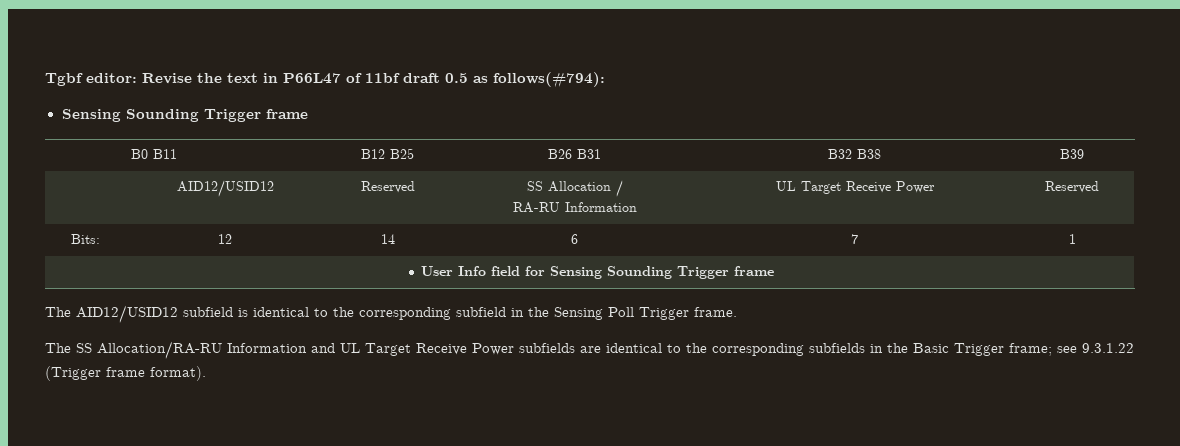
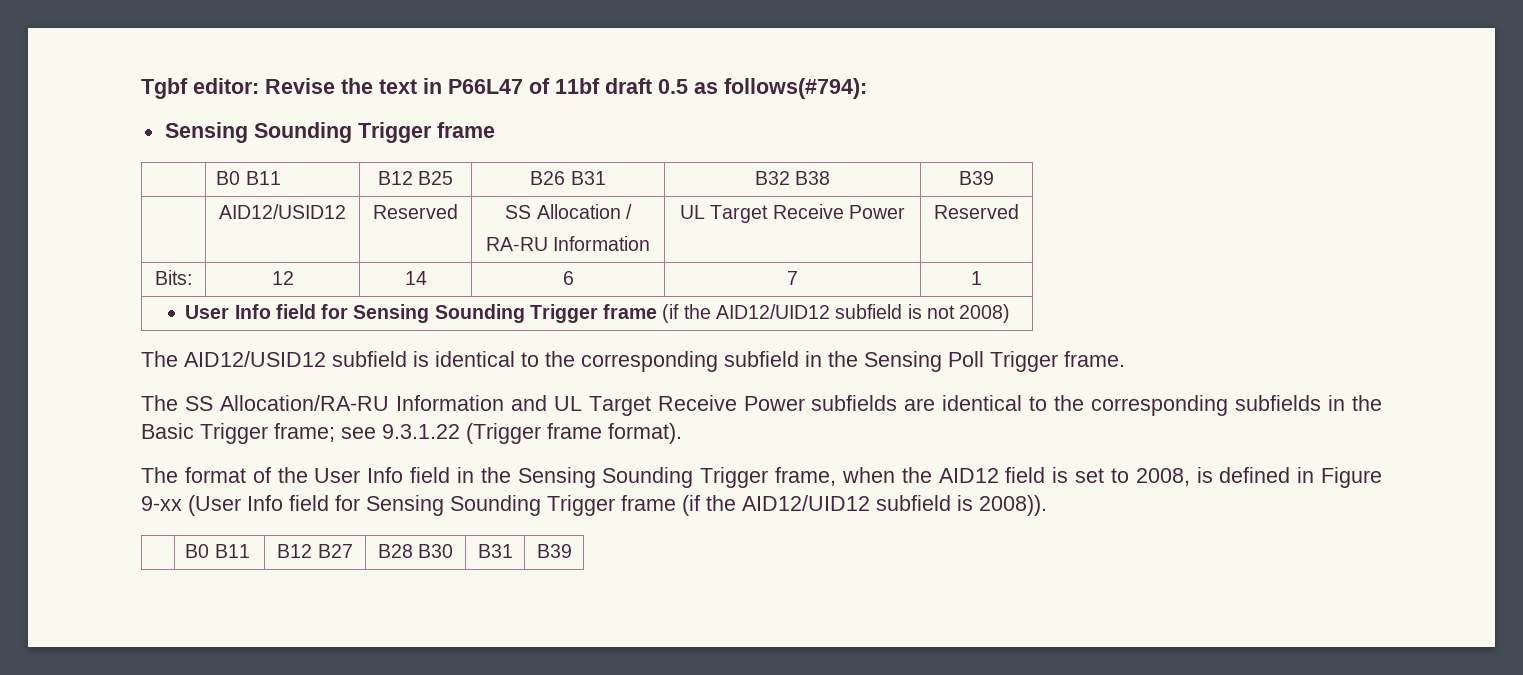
- User Info field for Sensing Sounding Trigger frame
+ User Info field for Sensing Sounding Trigger frame (if the AID12/UID12 subfield is not 2008)
+ The format of the User Info field in the Sensing Sounding Trigger frame, when the AID12 field is set to 2008, is defined in Figure 9-xx (User Info field for Sensing Sounding Trigger frame (if the AID12/UID12 subfield is 2008)).
+ | B0 B11 | B12 B27 | B28 B30 | B31 | B39

